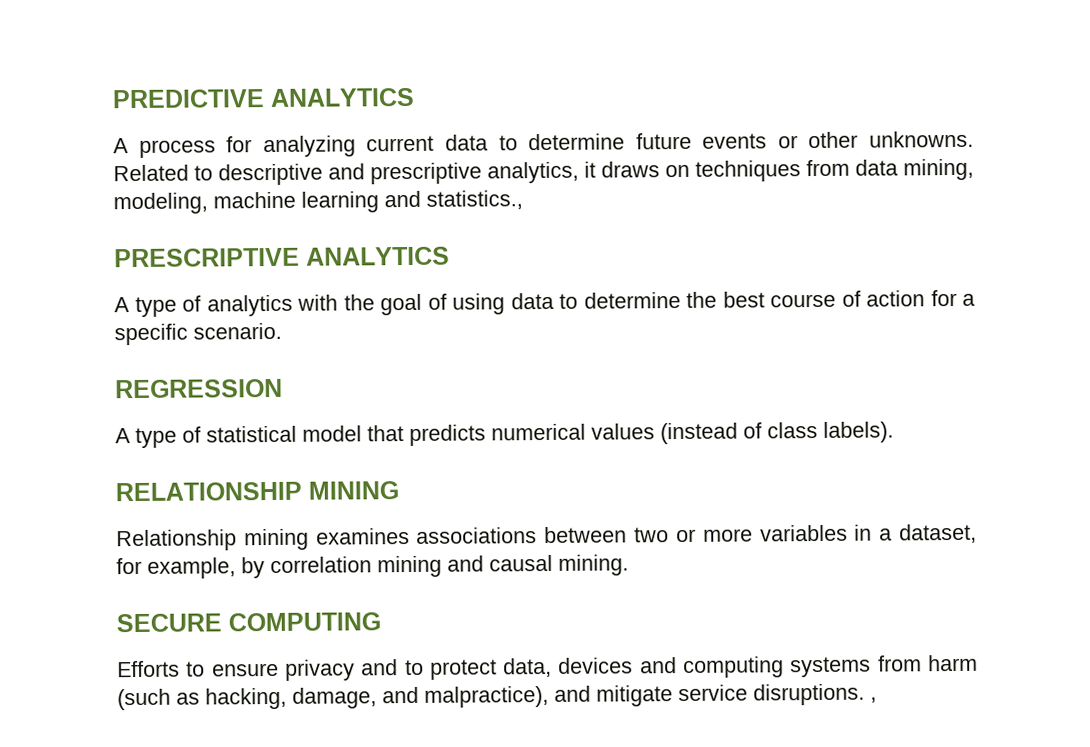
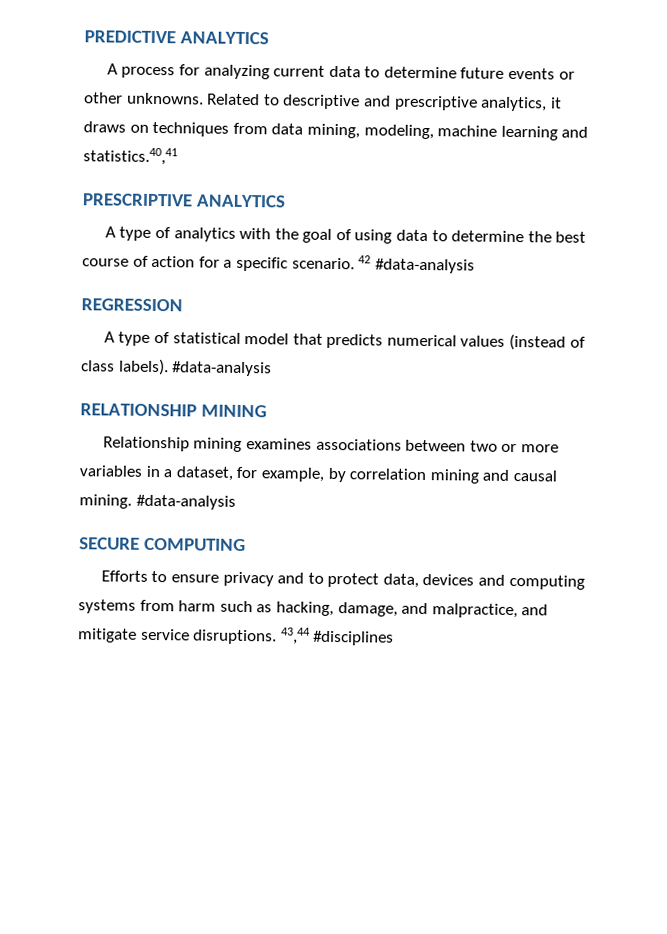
- Related to descriptive and prescriptive analytics, it draws on techniques from data mining, modeling, machine learning and statistics.,
+ Related to descriptive and prescriptive analytics, it draws on techniques from data mining, modeling, machine learning and statistics.40,41
+ 42 #data-analysis
- A type of statistical model that predicts numerical values (instead of class labels).
+ A type of statistical model that predicts numerical values (instead of class labels). #data-analysis
- Relationship mining examines associations between two or more variables in a dataset, for example, by correlation mining and causal mining.
+ Relationship mining examines associations between two or more variables in a dataset, for example, by correlation mining and causal mining. #data-analysis
- Efforts to ensure privacy and to protect data, devices and computing systems from harm (such as hacking, damage, and malpractice), and mitigate service disruptions. ,
+ Efforts to ensure privacy and to protect data, devices and computing systems from harm such as hacking, damage, and malpractice, and mitigate service disruptions. 43,44 #disciplines

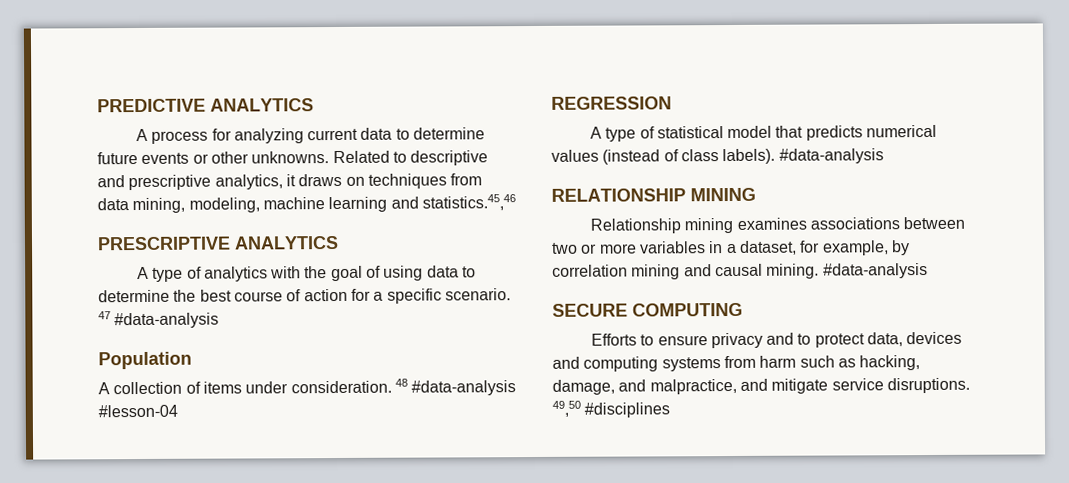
- Related to descriptive and prescriptive analytics, it draws on techniques from data mining, modeling, machine learning and statistics.40,41
+ Related to descriptive and prescriptive analytics, it draws on techniques from data mining, modeling, machine learning and statistics.45,46
- 42 #data-analysis
+ 47 #data-analysis
+ Population
+ A collection of items under consideration. 48 #data-analysis #lesson-04
- 43,44 #disciplines
+ 49,50 #disciplines

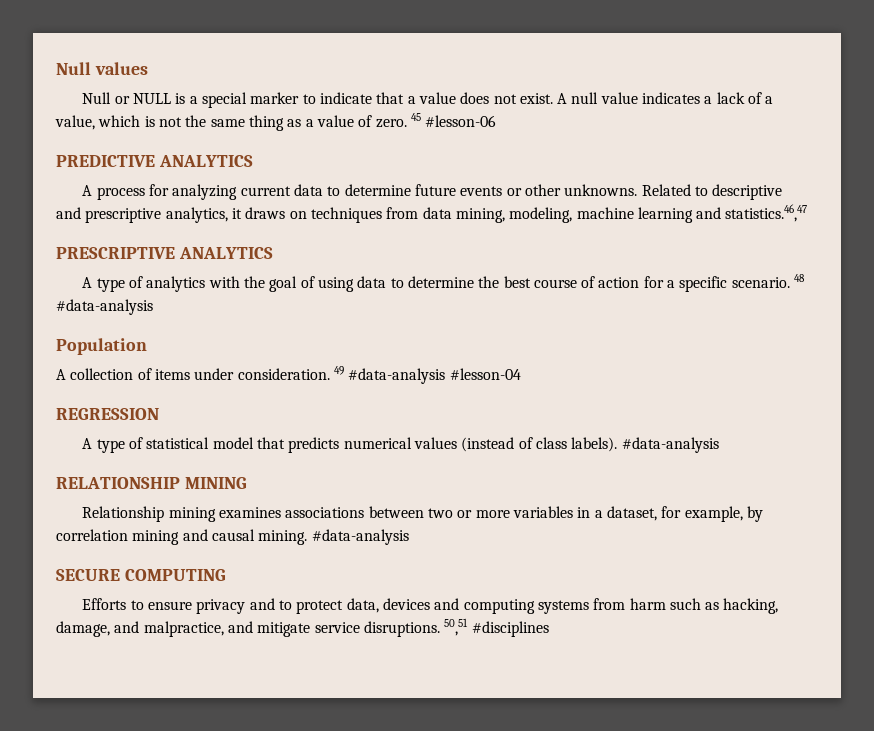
+ Null values
+ Null or NULL is a special marker to indicate that a value does not exist. A null value indicates a lack of a value, which is not the same thing as a value of zero. 45 #lesson-06
- Related to descriptive and prescriptive analytics, it draws on techniques from data mining, modeling, machine learning and statistics.45,46
+ Related to descriptive and prescriptive analytics, it draws on techniques from data mining, modeling, machine learning and statistics.46,47
- 47 #data-analysis
+ 48 #data-analysis
- 48 #data-analysis #lesson-04
+ 49 #data-analysis #lesson-04
- 49,50 #disciplines
+ 50,51 #disciplines

